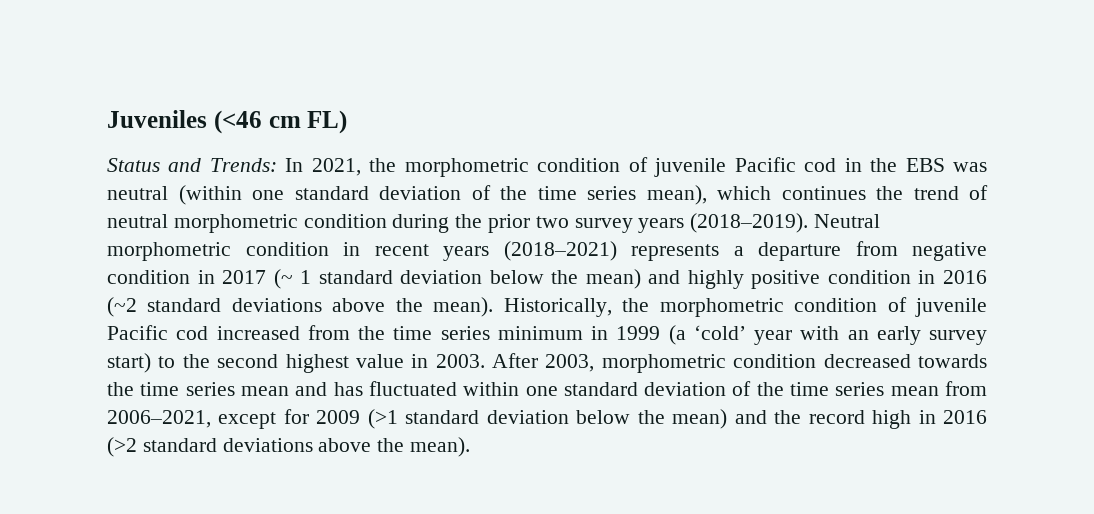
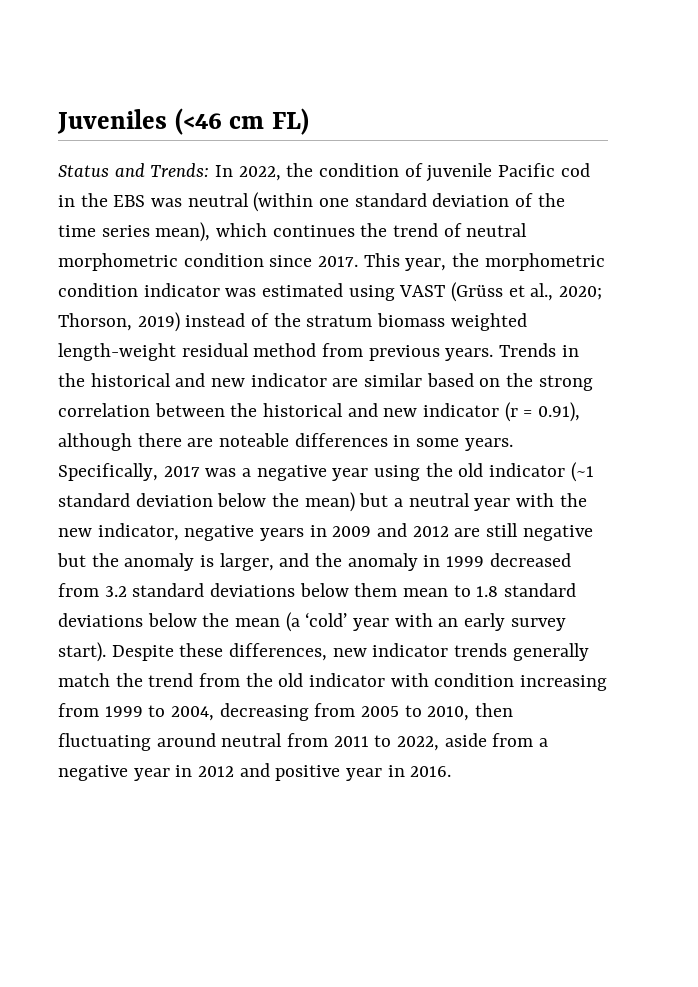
- Status and Trends: In 2021, the morphometric condition of juvenile Pacific cod in the EBS was neutral (within one standard deviation of the time series mean), which continues the trend of neutral morphometric condition during the prior two survey years (2018–2019). Neutral morphometric condition in recent years (2018–2021) represents a departure from negative condition in 2017 (~ 1 standard deviation below the mean) and highly positive condition in 2016 (~2 standard deviations above the mean). Historically, the morphometric condition of juvenile Pacific cod increased from the time series minimum in 1999 (a ‘cold’ year with an early survey start) to the second highest value in 2003. After 2003, morphometric condition decreased towards the time series mean and has fluctuated within one standard deviation of the time series mean from 2006–2021, except for 2009 (>1 standard deviation below the mean) and the record high in 2016 (>2 standard deviations above the mean).
+ Status and Trends: In 2022, the condition of juvenile Pacific cod in the EBS was neutral (within one standard deviation of the time series mean), which continues the trend of neutral morphometric condition since 2017. This year, the morphometric condition indicator was estimated using VAST (Grüss et al., 2020; Thorson, 2019) instead of the stratum biomass weighted length-weight residual method from previous years. Trends in the historical and new indicator are similar based on the strong correlation between the historical and new indicator (r = 0.91), although there are noteable differences in some years. Specifically, 2017 was a negative year using the old indicator (~1 standard deviation below the mean) but a neutral year with the new indicator, negative years in 2009 and 2012 are still negative but the anomaly is larger, and the anomaly in 1999 decreased from 3.2 standard deviations below them mean to 1.8 standard deviations below the mean (a ‘cold’ year with an early survey start). Despite these differences, new indicator trends generally match the trend from the old indicator with condition increasing from 1999 to 2004, decreasing from 2005 to 2010, then fluctuating around neutral from 2011 to 2022, aside from a negative year in 2012 and positive year in 2016.

